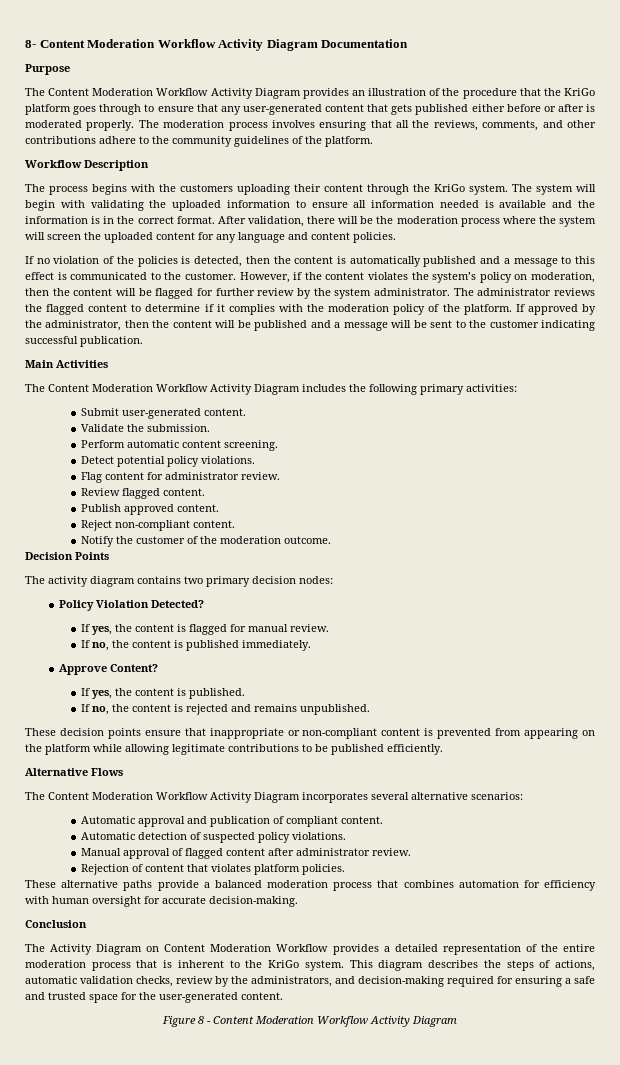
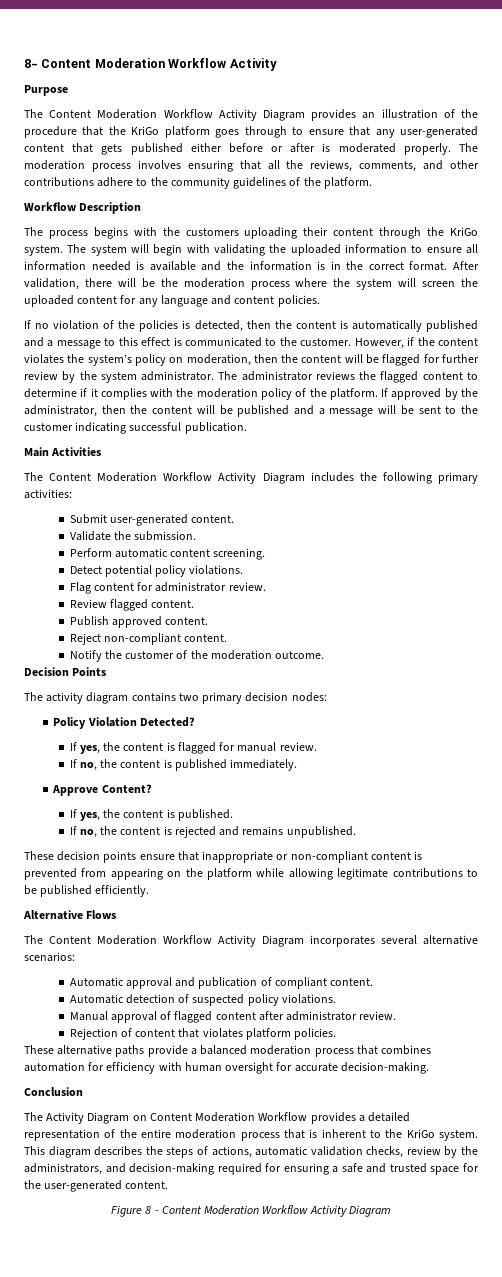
- 8- Content Moderation Workflow Activity Diagram Documentation
+ 8- Content Moderation Workflow Activity

